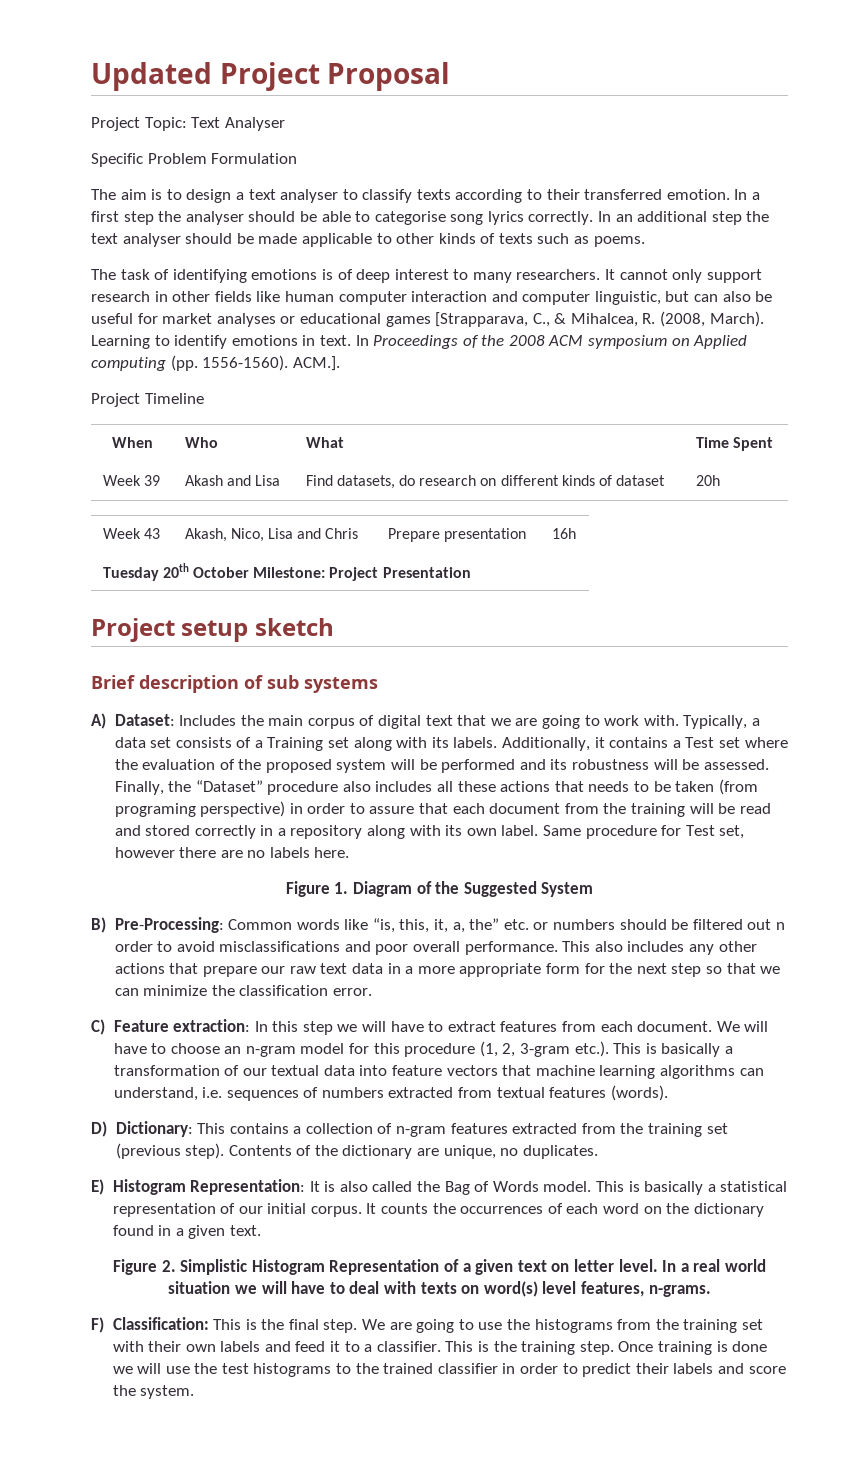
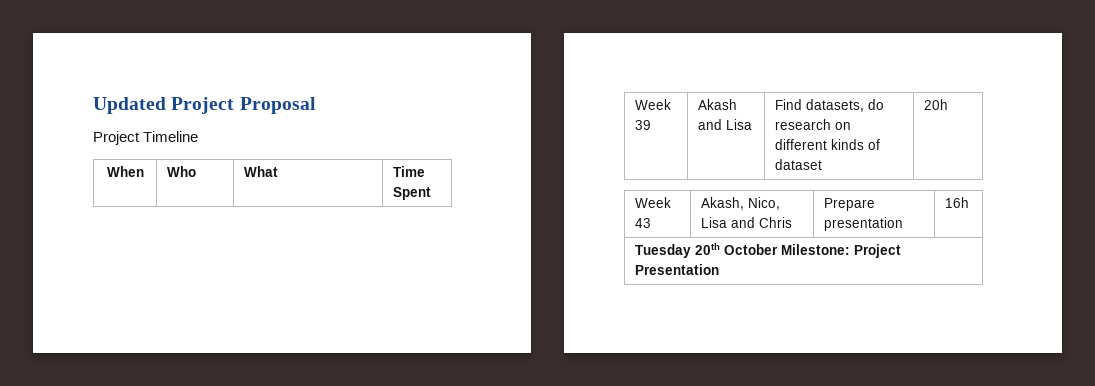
- Project Topic: Text Analyser
- Specific Problem Formulation
- The aim is to design a text analyser to classify texts according to their transferred emotion. In a first step the analyser should be able to categorise song lyrics correctly. In an additional step the text analyser should be made applicable to other kinds of texts such as poems.
- The task of identifying emotions is of deep interest to many researchers. It cannot only support research in other fields like human computer interaction and computer linguistic, but can also be useful for market analyses or educational games [Strapparava, C., & Mihalcea, R. (2008, March). Learning to identify emotions in text. In Proceedings of the 2008 ACM symposium on Applied computing (pp. 1556-1560). ACM.].
- Project setup sketch
- Brief description of sub systems
- A) Dataset: Includes the main corpus of digital text that we are going to work with. Typically, a data set consists of a Training set along with its labels. Additionally, it contains a Test set where the evaluation of the proposed system will be performed and its robustness will be assessed. Finally, the “Dataset” procedure also includes all these actions that needs to be taken (from programing perspective) in order to assure that each document from the training will be read and stored correctly in a repository along with its own label. Same procedure for Test set, however there are no labels here.
- Figure 1. Diagram of the Suggested System
- B) Pre-Processing: Common words like “is, this, it, a, the” etc. or numbers should be filtered out n order to avoid misclassifications and poor overall performance. This also includes any other actions that prepare our raw text data in a more appropriate form for the next step so that we can minimize the classification error.
- C) Feature extraction: In this step we will have to extract features from each document. We will have to choose an n-gram model for this procedure (1, 2, 3-gram etc.). This is basically a transformation of our textual data into feature vectors that machine learning algorithms can understand, i.e. sequences of numbers extracted from textual features (words).
- D) Dictionary: This contains a collection of n-gram features extracted from the training set (previous step). Contents of the dictionary are unique, no duplicates.
- E) Histogram Representation: It is also called the Bag of Words model. This is basically a statistical representation of our initial corpus. It counts the occurrences of each word on the dictionary found in a given text.
- Figure 2. Simplistic Histogram Representation of a given text on letter level. In a real world situation we will have to deal with texts on word(s) level features, n-grams.
- F) Classification: This is the final step. We are going to use the histograms from the training set with their own labels and feed it to a classifier. This is the training step. Once training is done we will use the test histograms to the trained classifier in order to predict their labels and score the system.

